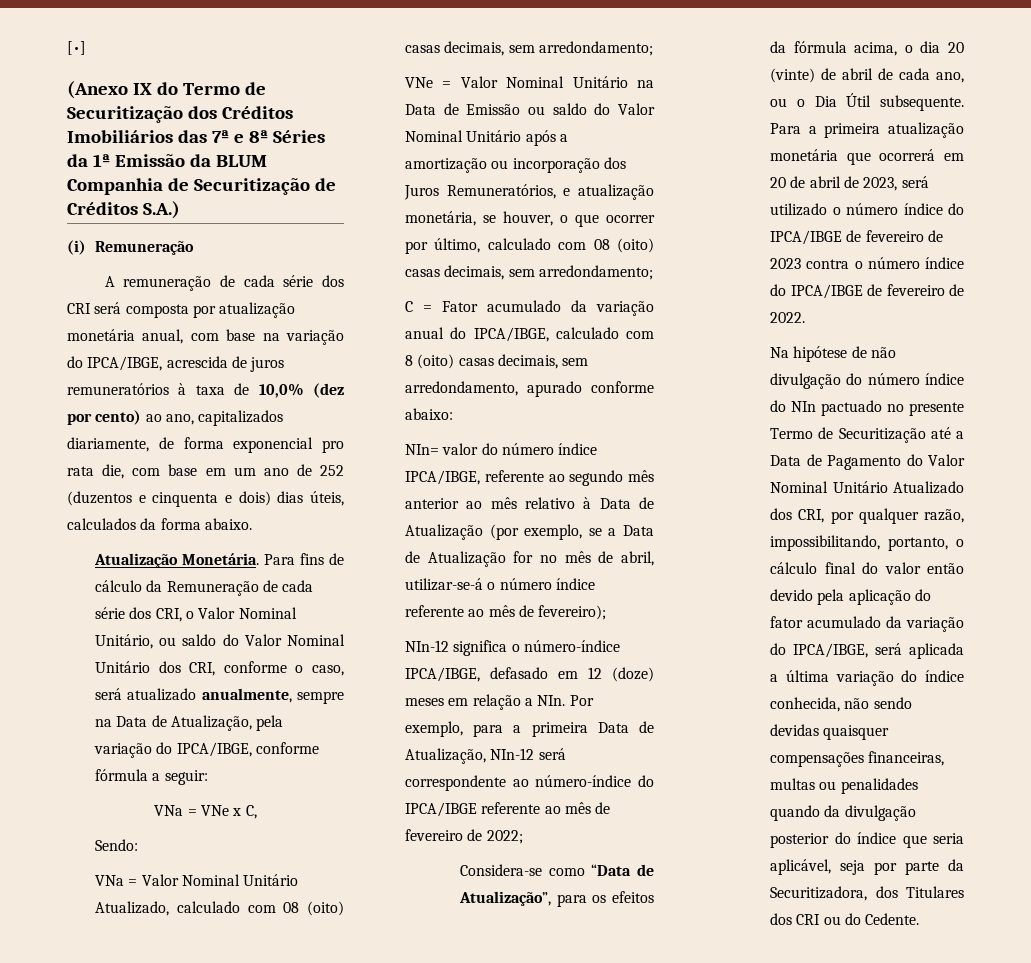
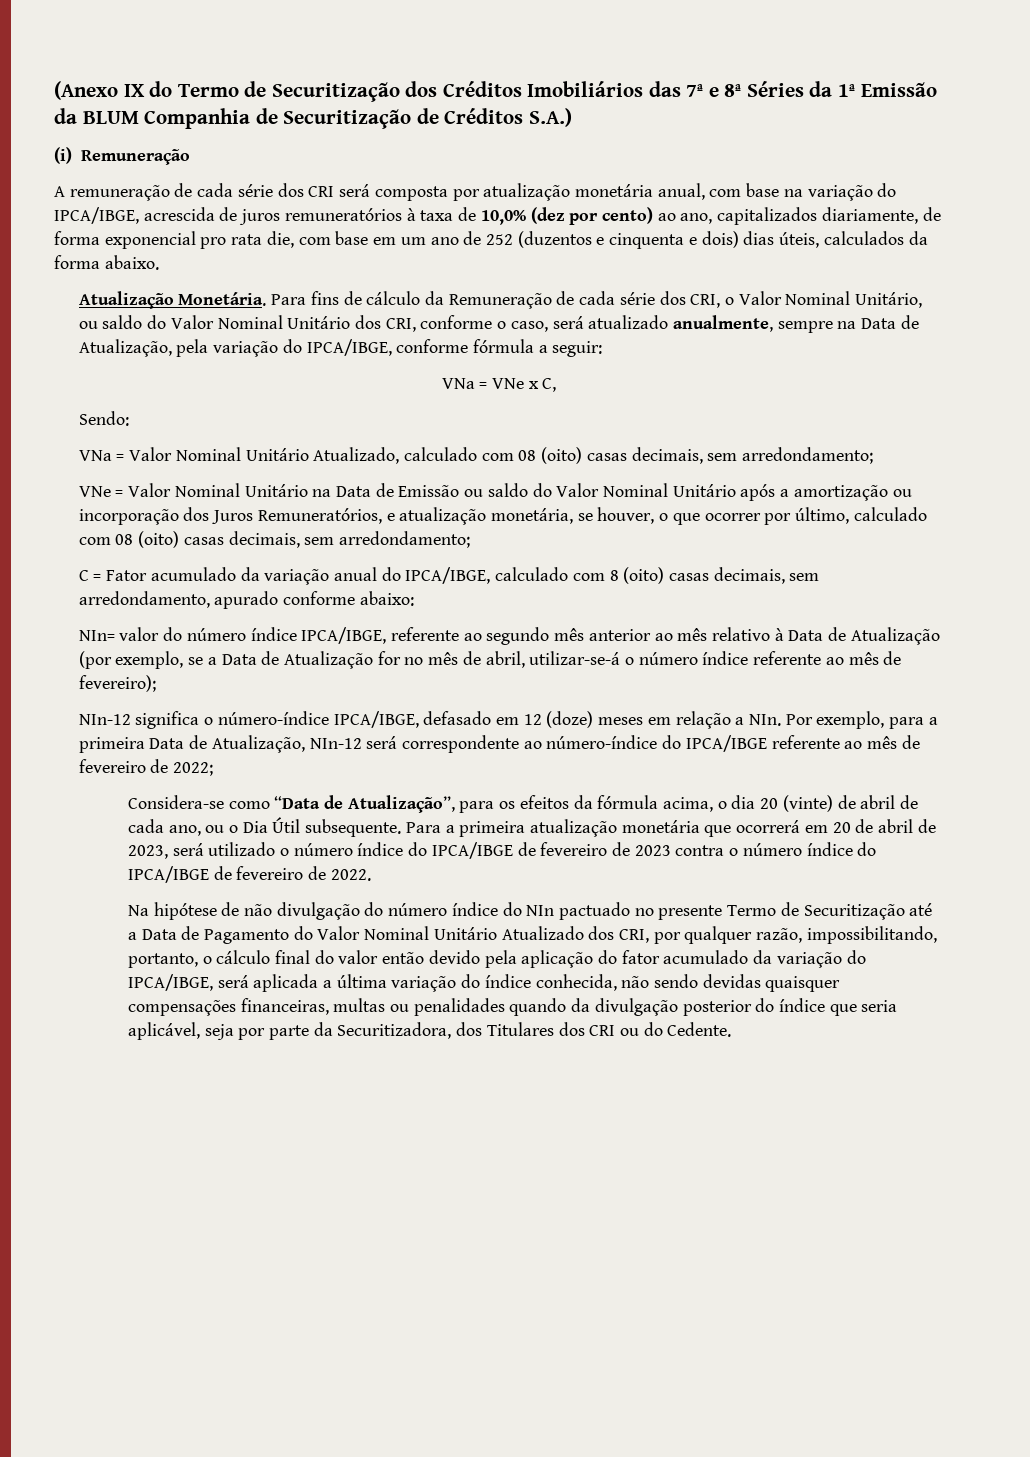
- [•]

